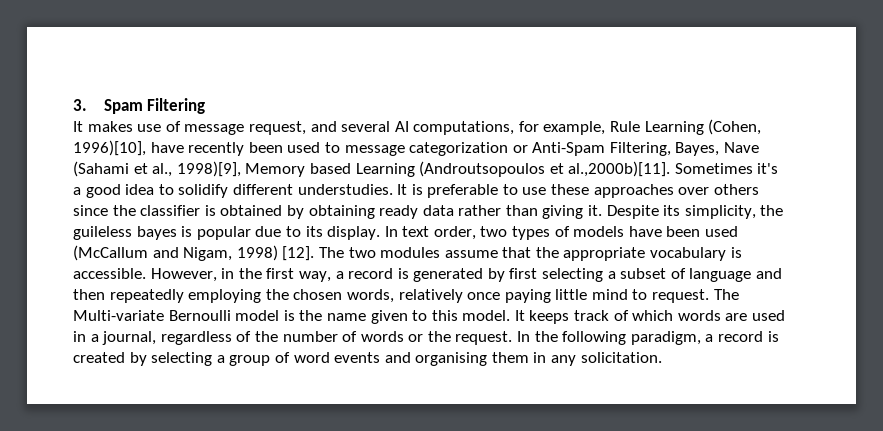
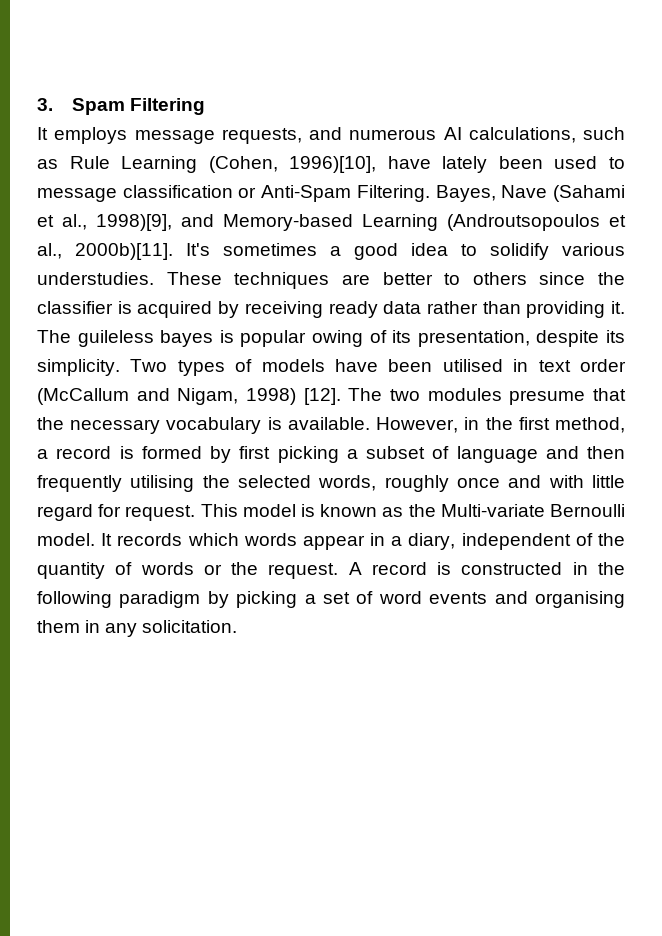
- It makes use of message request, and several AI computations, for example, Rule Learning (Cohen, 1996)[10], have recently been used to message categorization or Anti-Spam Filtering, Bayes, Nave (Sahami et al., 1998)[9], Memory based Learning (Androutsopoulos et al.,2000b)[11]. Sometimes it's a good idea to solidify different understudies. It is preferable to use these approaches over others since the classifier is obtained by obtaining ready data rather than giving it. Despite its simplicity, the guileless bayes is popular due to its display. In text order, two types of models have been used (McCallum and Nigam, 1998) [12].
+ It employs message requests, and numerous AI calculations, such as Rule Learning (Cohen, 1996)[10], have lately been used to message classification or Anti-Spam Filtering. Bayes, Nave (Sahami et al., 1998)[9], and Memory-based Learning (Androutsopoulos et al., 2000b)[11]. It's sometimes a good idea to solidify various understudies. These techniques are better to others since the classifier is acquired by receiving ready data rather than providing it. The guileless bayes is popular owing of its presentation, despite its simplicity. Two types of models have been utilised in text order (McCallum and Nigam, 1998) [12].
- The two modules assume that the appropriate vocabulary is accessible.
+ The two modules presume that the necessary vocabulary is available.
- However, in the first way, a record is generated by first selecting a subset of language and then repeatedly employing the chosen words, relatively once paying little mind to request. The Multi-variate Bernoulli model is the name given to this model. It keeps track of which words are used in a journal, regardless of the number of words or the request.
+ However, in the first method, a record is formed by first picking a subset of language and then frequently utilising the selected words, roughly once and with little regard for request. This model is known as the Multi-variate Bernoulli model. It records which words appear in a diary, independent of the quantity of words or the request.
- In the following paradigm, a record is created by selecting a group of word events and organising them in any solicitation.
+ A record is constructed in the following paradigm by picking a set of word events and organising them in any solicitation.

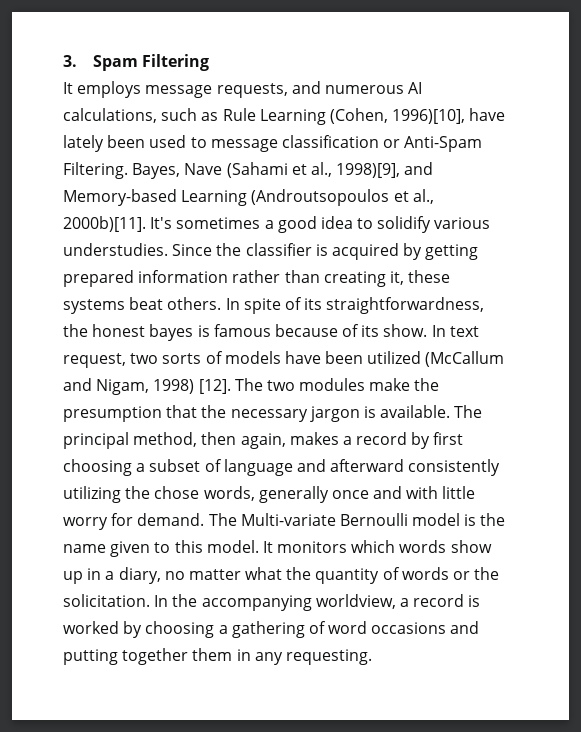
- These techniques are better to others since the classifier is acquired by receiving ready data rather than providing it. The guileless bayes is popular owing of its presentation, despite its simplicity. Two types of models have been utilised in text order (McCallum and Nigam, 1998) [12].
+ Since the classifier is acquired by getting prepared information rather than creating it, these systems beat others. In spite of its straightforwardness, the honest bayes is famous because of its show. In text request, two sorts of models have been utilized (McCallum and Nigam, 1998) [12].
- The two modules presume that the necessary vocabulary is available.
+ The two modules make the presumption that the necessary jargon is available.
- However, in the first method, a record is formed by first picking a subset of language and then frequently utilising the selected words, roughly once and with little regard for request. This model is known as the Multi-variate Bernoulli model.
+ The principal method, then again, makes a record by first choosing a subset of language and afterward consistently utilizing the chose words, generally once and with little worry for demand. The Multi-variate Bernoulli model is the name given to this model.
- It records which words appear in a diary, independent of the quantity of words or the request. A record is constructed in the following paradigm by picking a set of word events and organising them in any solicitation.
+ It monitors which words show up in a diary, no matter what the quantity of words or the solicitation. In the accompanying worldview, a record is worked by choosing a gathering of word occasions and putting together them in any requesting.

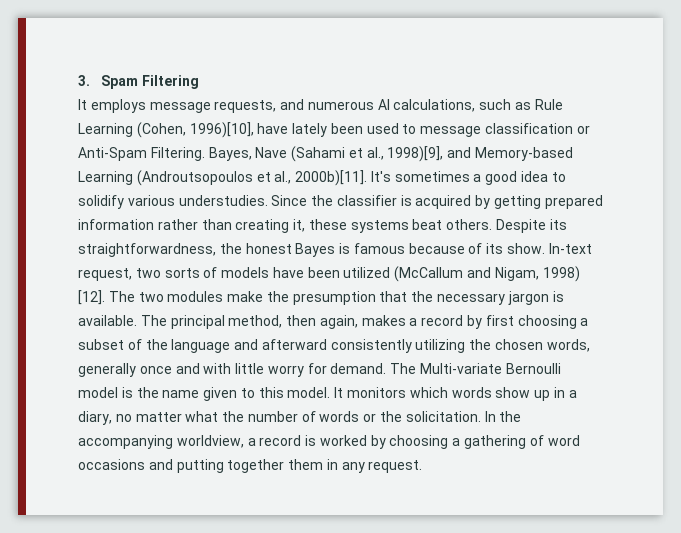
- In spite of its straightforwardness, the honest bayes is famous because of its show.
+ Despite its straightforwardness, the honest Bayes is famous because of its show.
- In text request, two sorts of models have been utilized (McCallum and Nigam, 1998) [12].
+ In-text request, two sorts of models have been utilized (McCallum and Nigam, 1998) [12].
- The principal method, then again, makes a record by first choosing a subset of language and afterward consistently utilizing the chose words, generally once and with little worry for demand.
+ The principal method, then again, makes a record by first choosing a subset of the language and afterward consistently utilizing the chosen words, generally once and with little worry for demand.
- It monitors which words show up in a diary, no matter what the quantity of words or the solicitation.
+ It monitors which words show up in a diary, no matter what the number of words or the solicitation.
- In the accompanying worldview, a record is worked by choosing a gathering of word occasions and putting together them in any requesting.
+ In the accompanying worldview, a record is worked by choosing a gathering of word occasions and putting together them in any request.

